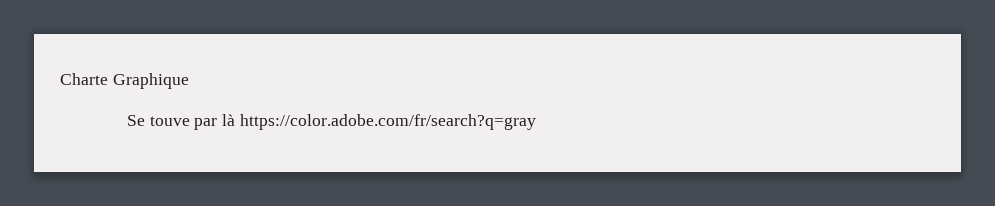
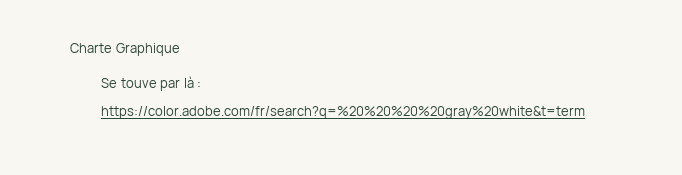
- Se touve par là https://color.adobe.com/fr/search?q=gray
+ Se touve par là :
+ https://color.adobe.com/fr/search?q=%20%20%20%20gray%20white&t=term

